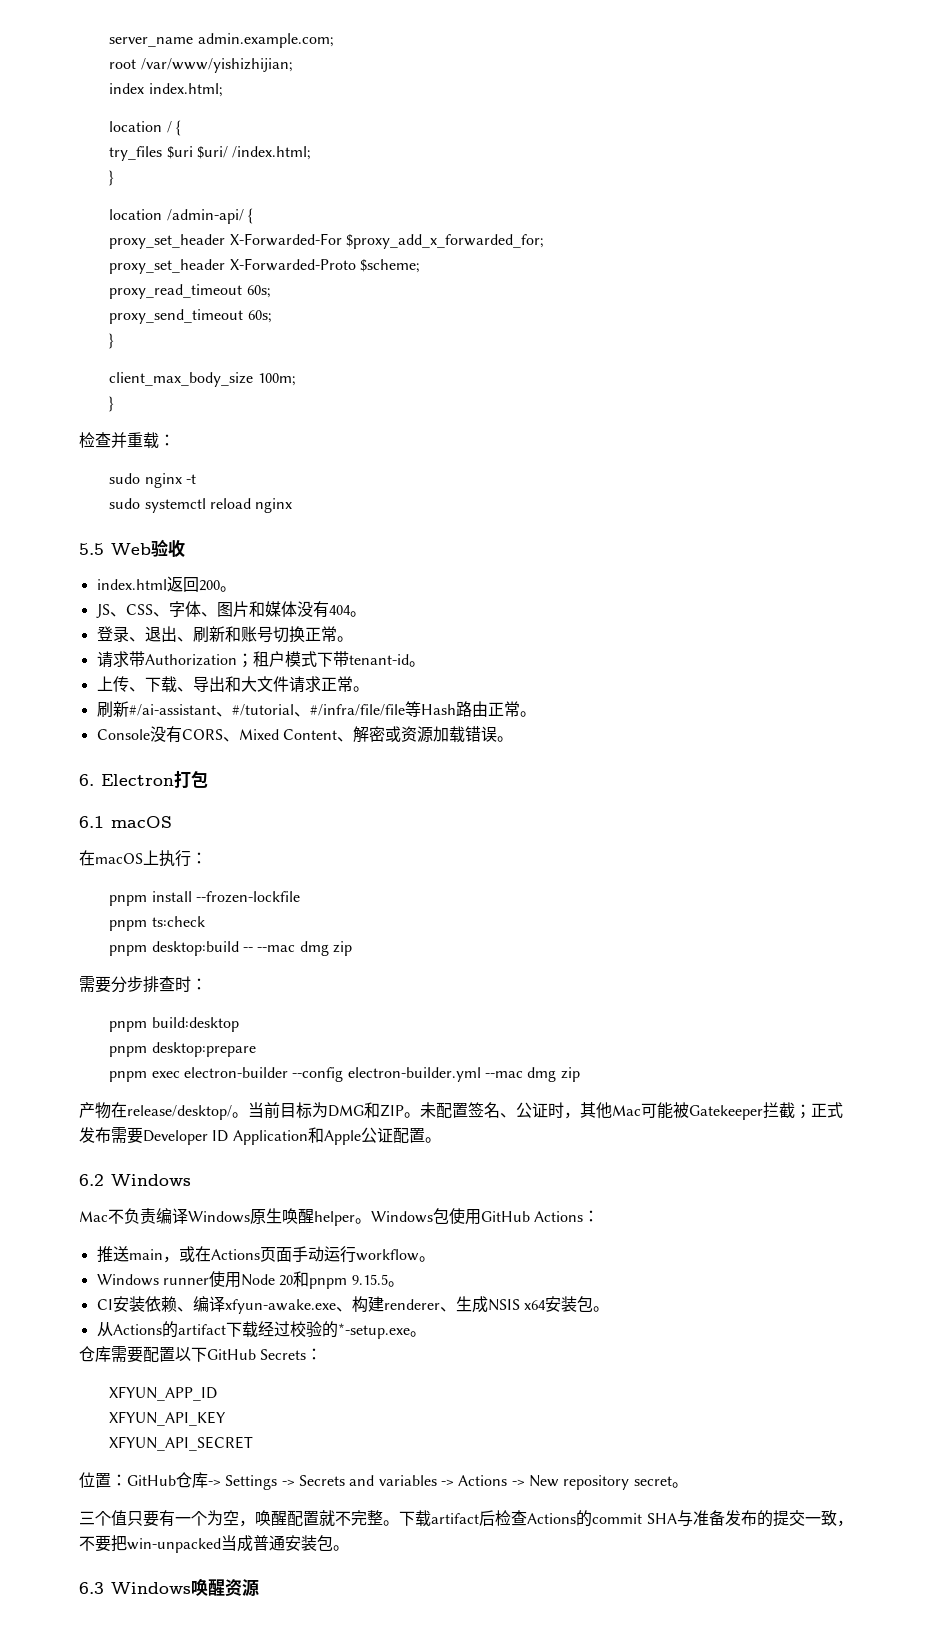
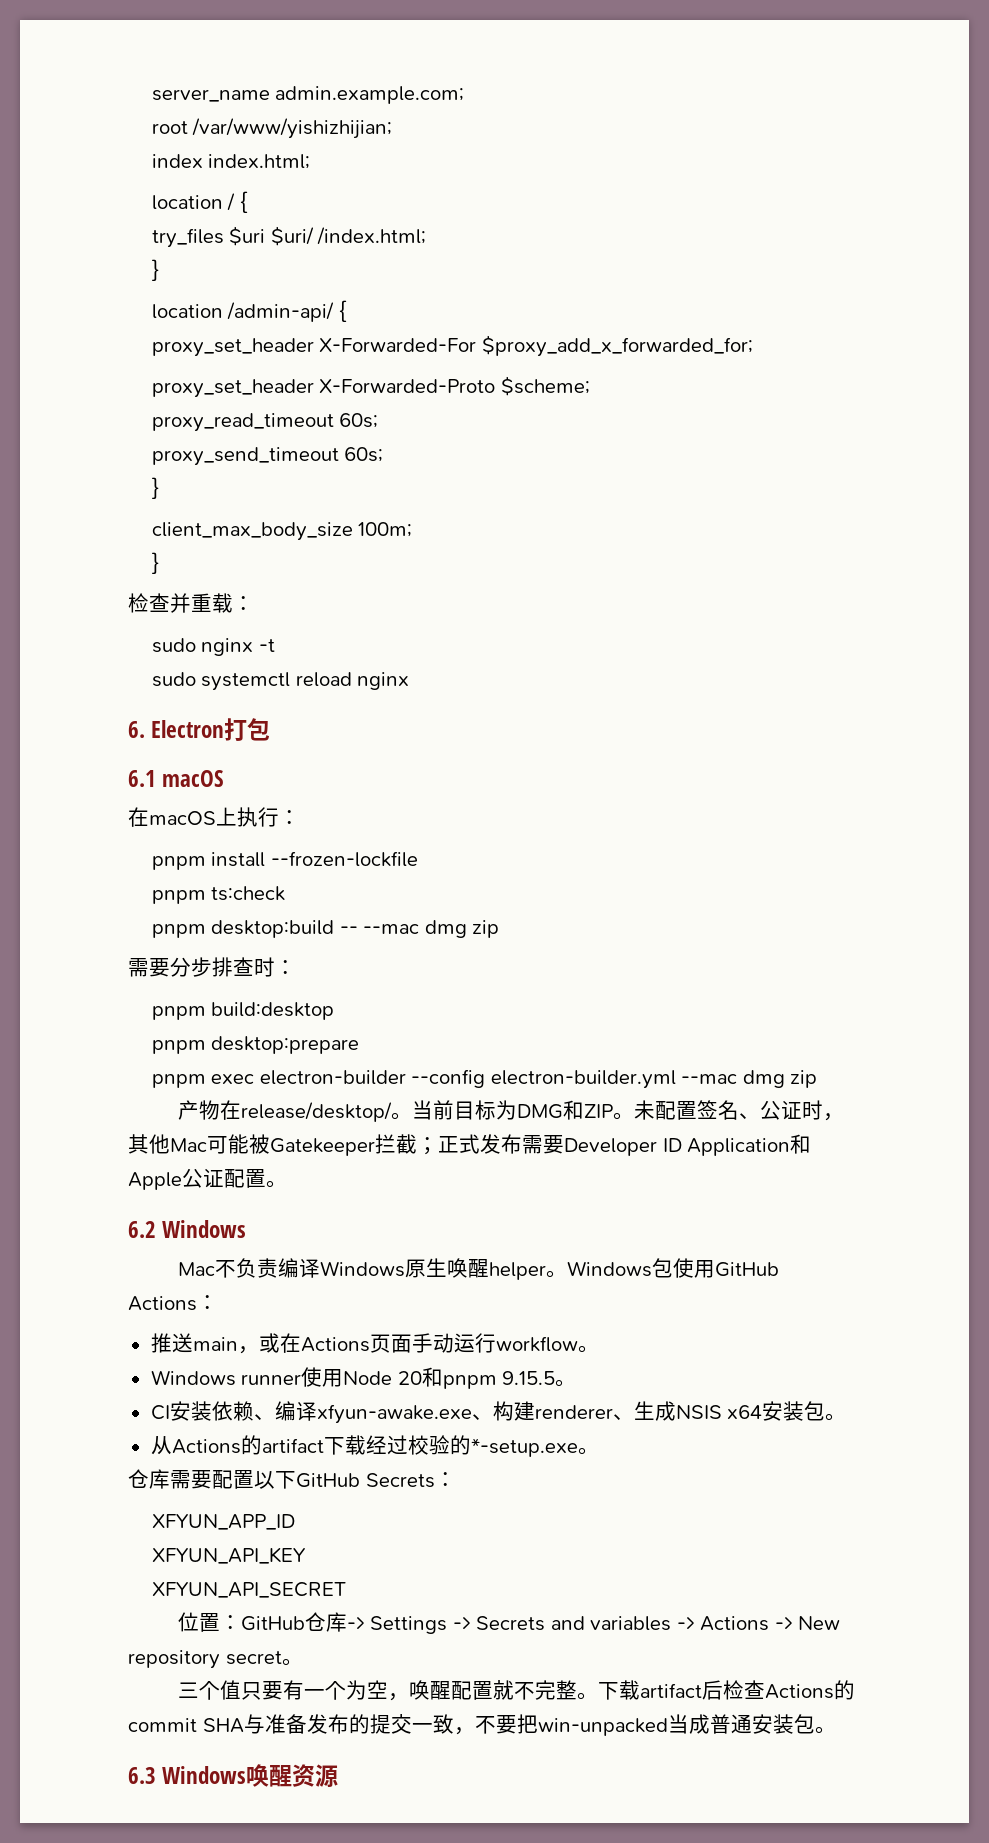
- 5.5 Web验收
- index.html返回200。
- JS、CSS、字体、图片和媒体没有404。
- 登录、退出、刷新和账号切换正常。
- 请求带Authorization；租户模式下带tenant-id。
- 上传、下载、导出和大文件请求正常。
- 刷新#/ai-assistant、#/tutorial、#/infra/file/file等Hash路由正常。
- Console没有CORS、Mixed Content、解密或资源加载错误。

